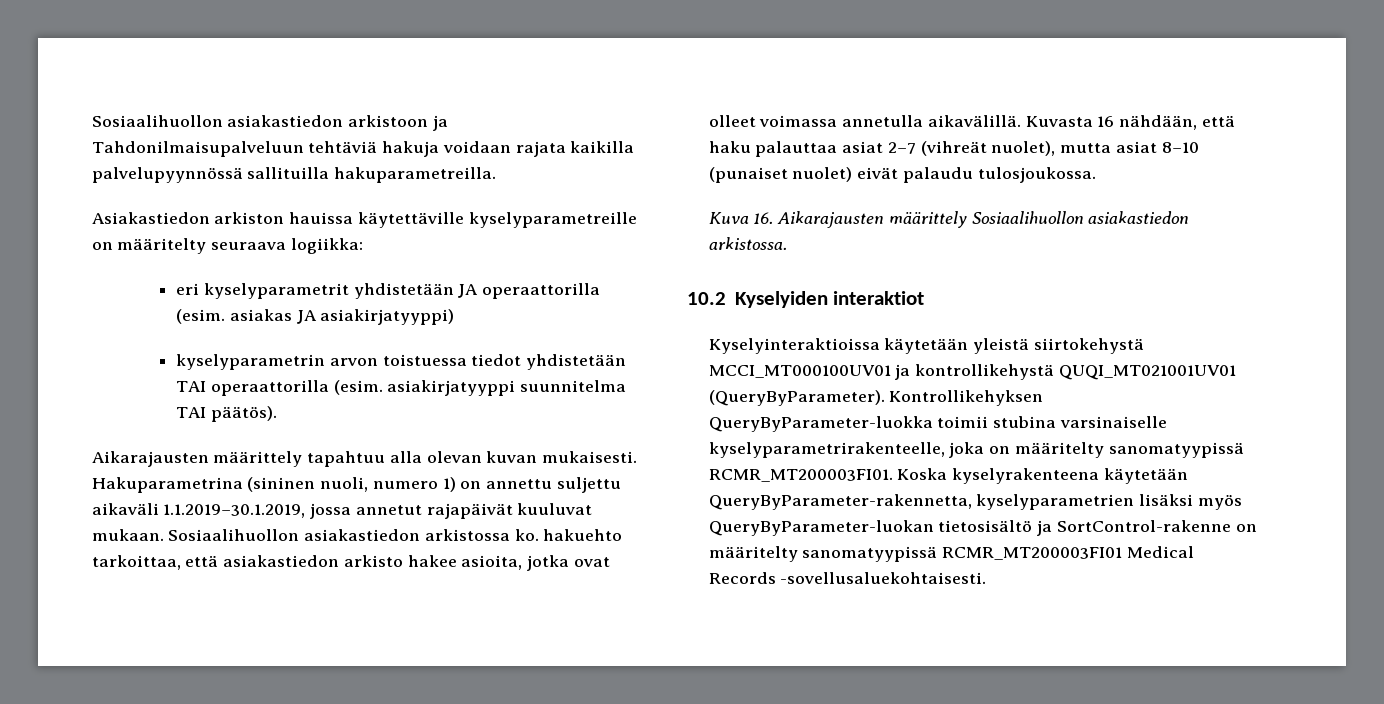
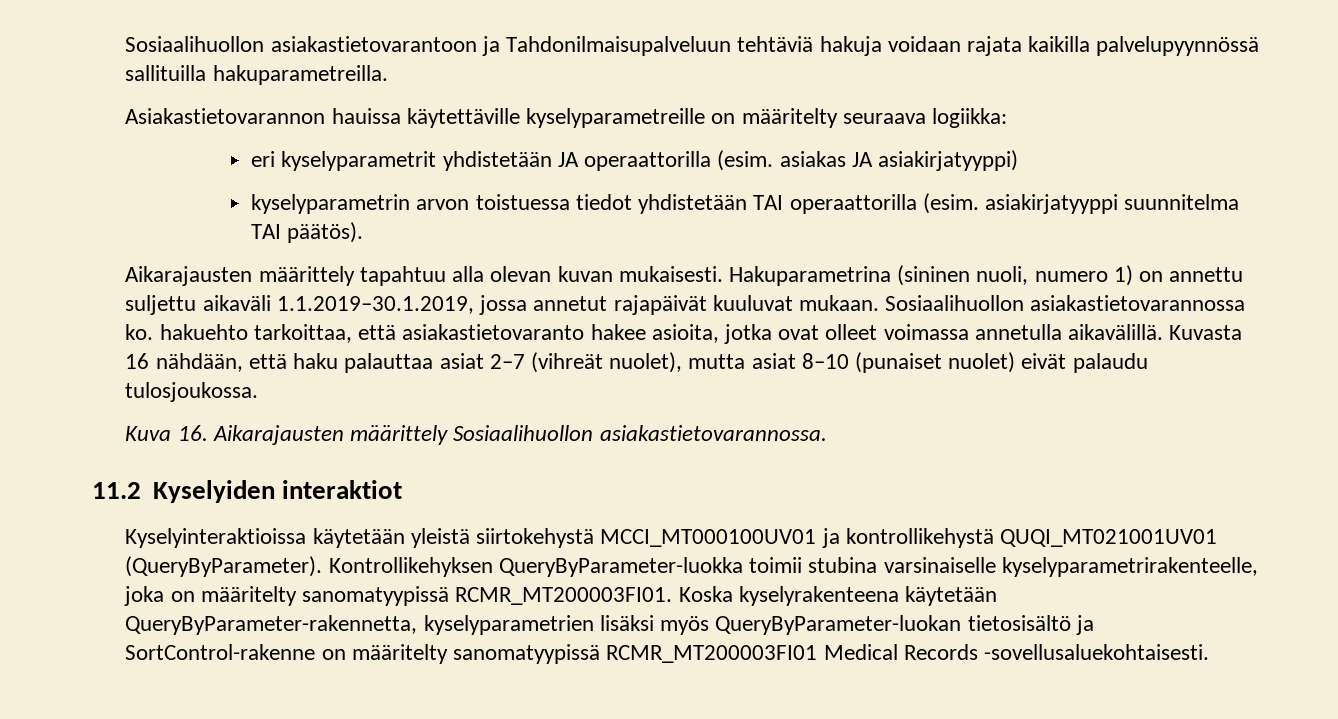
- Sosiaalihuollon asiakastiedon arkistoon ja Tahdonilmaisupalveluun tehtäviä hakuja voidaan rajata kaikilla palvelupyynnössä sallituilla hakuparametreilla.
+ Sosiaalihuollon asiakastietovarantoon ja Tahdonilmaisupalveluun tehtäviä hakuja voidaan rajata kaikilla palvelupyynnössä sallituilla hakuparametreilla.
- Asiakastiedon arkiston hauissa käytettäville kyselyparametreille on määritelty seuraava logiikka:
+ Asiakastietovarannon hauissa käytettäville kyselyparametreille on määritelty seuraava logiikka:
- Sosiaalihuollon asiakastiedon arkistossa ko. hakuehto tarkoittaa, että asiakastiedon arkisto hakee asioita, jotka ovat olleet voimassa annetulla aikavälillä.
+ Sosiaalihuollon asiakastietovarannossa ko. hakuehto tarkoittaa, että asiakastietovaranto hakee asioita, jotka ovat olleet voimassa annetulla aikavälillä.
- Kuva 16. Aikarajausten määrittely Sosiaalihuollon asiakastiedon arkistossa.
- 10.2 Kyselyiden interaktiot
+ Kuva 16. Aikarajausten määrittely Sosiaalihuollon asiakastietovarannossa.
+ 11.2 Kyselyiden interaktiot

